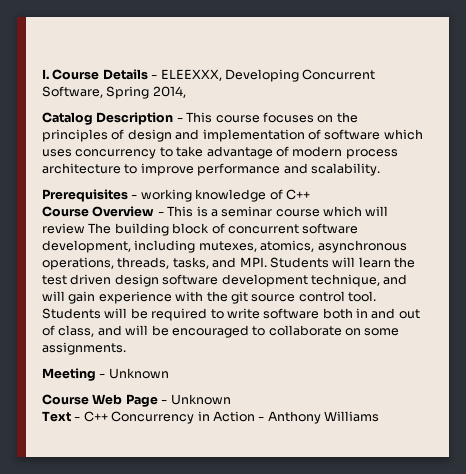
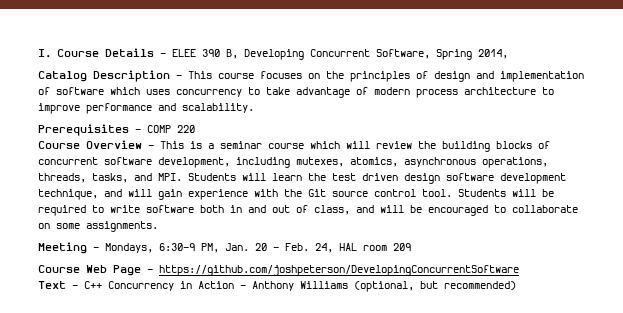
- I. Course Details - ELEEXXX, Developing Concurrent Software, Spring 2014,
+ I. Course Details - ELEE 390 B, Developing Concurrent Software, Spring 2014,
- Prerequisites - working knowledge of C++
+ Prerequisites - COMP 220
- Course Overview - This is a seminar course which will review The building block of concurrent software development, including mutexes, atomics, asynchronous operations, threads, tasks, and MPI. Students will learn the test driven design software development technique, and will gain experience with the git source control tool.
+ Course Overview - This is a seminar course which will review the building blocks of concurrent software development, including mutexes, atomics, asynchronous operations, threads, tasks, and MPI. Students will learn the test driven design software development technique, and will gain experience with the Git source control tool.
- Meeting - Unknown
+ Meeting - Mondays, 6:30-9 PM, Jan. 20 - Feb. 24, HAL room 209
- Course Web Page - Unknown
+ Course Web Page - https://github.com/joshpeterson/DevelopingConcurrentSoftware
- Text - C++ Concurrency in Action - Anthony Williams
+ Text - C++ Concurrency in Action - Anthony Williams (optional, but recommended)

